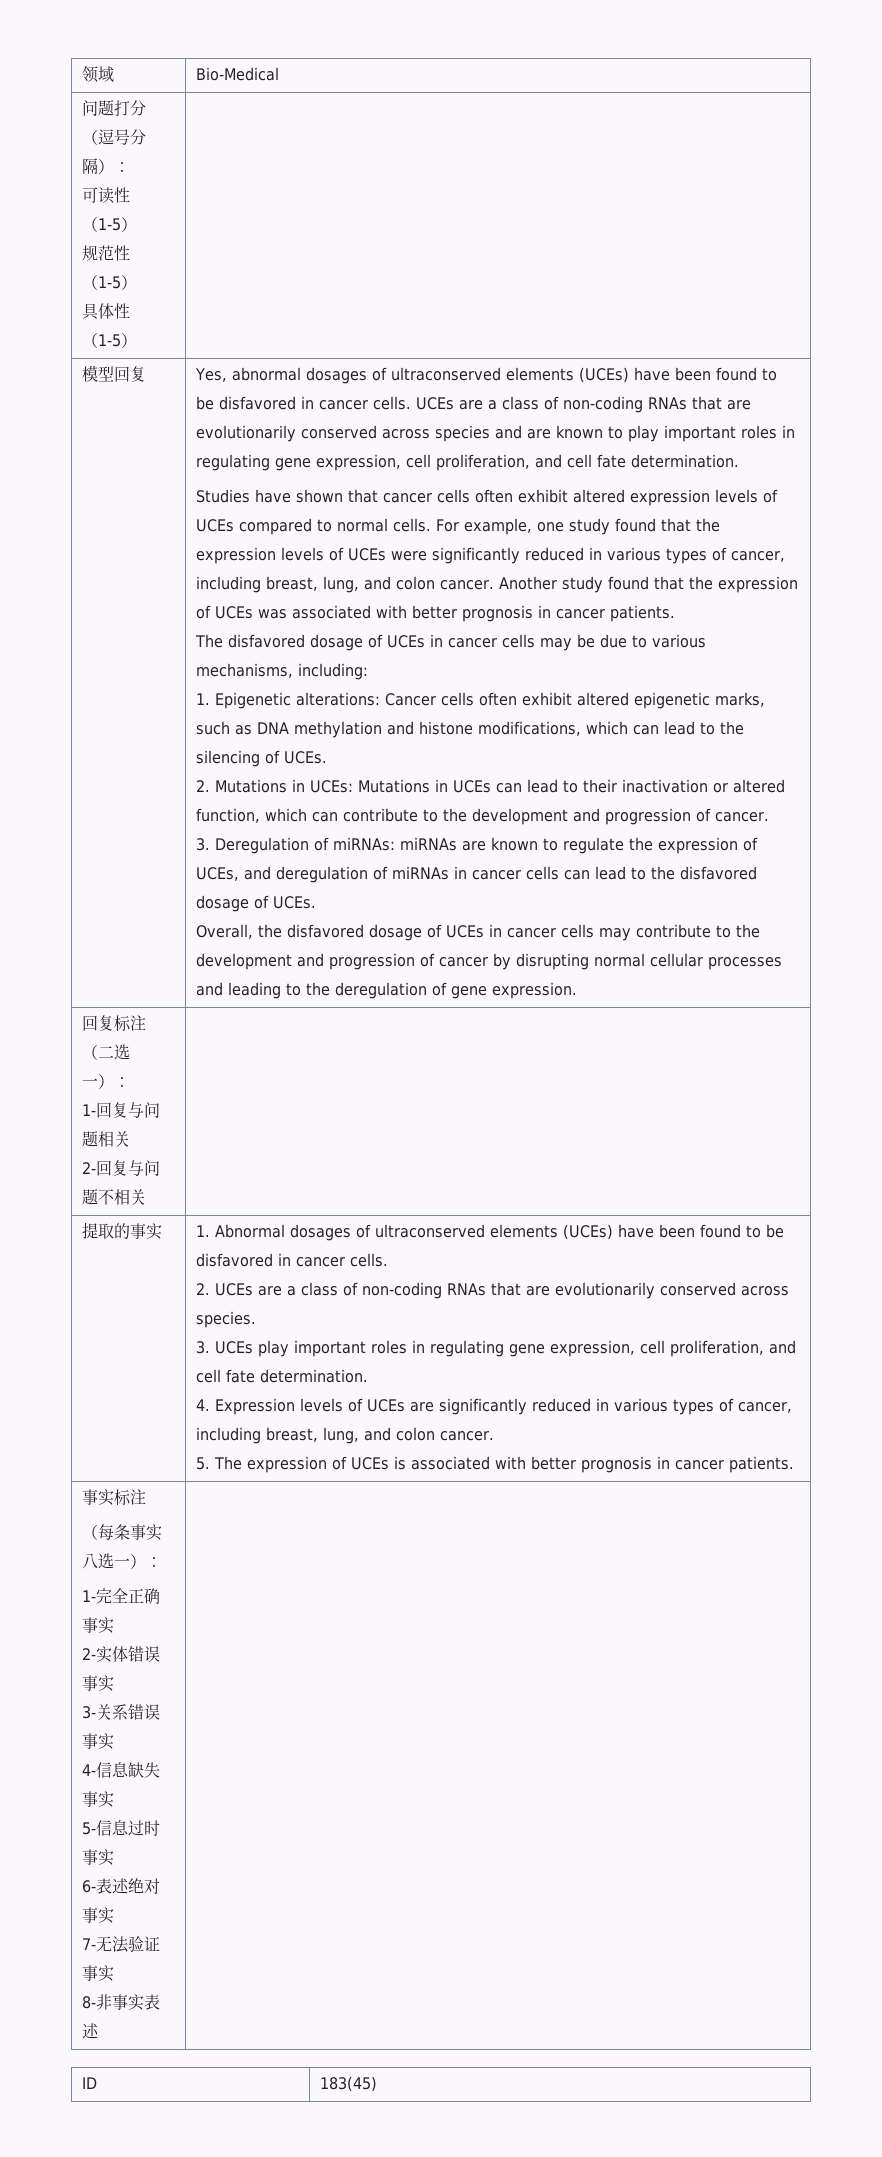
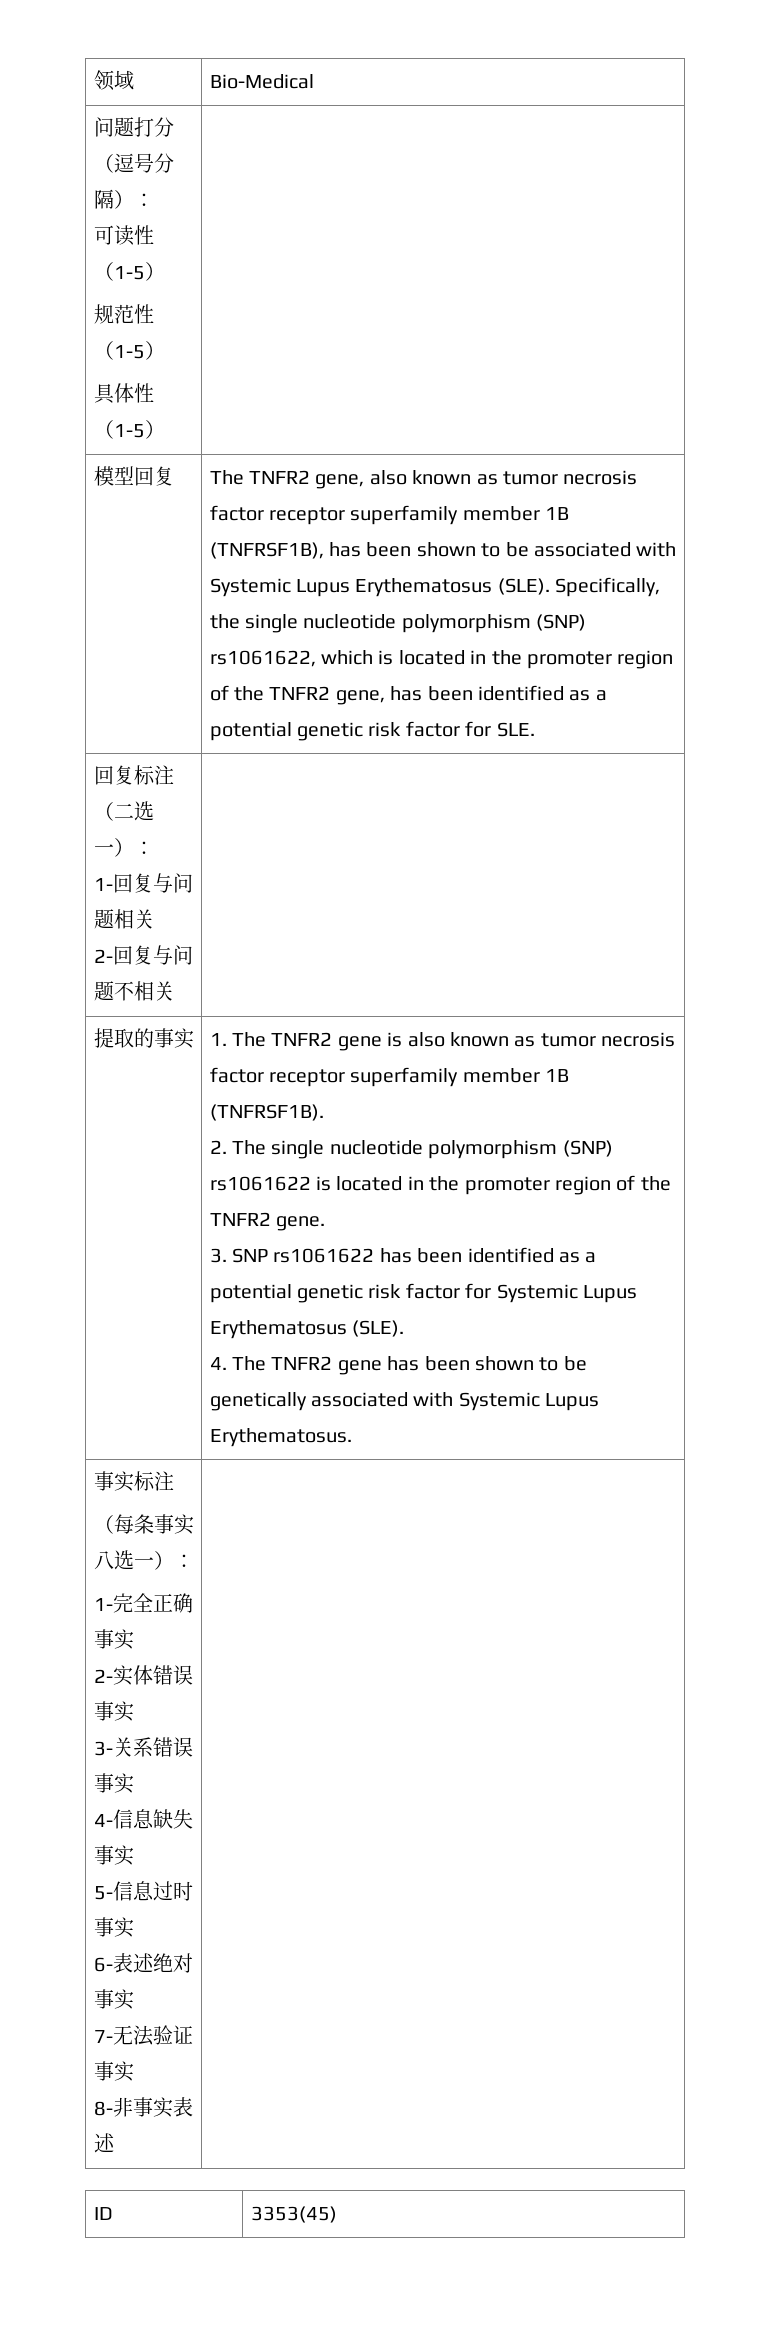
- Yes, abnormal dosages of ultraconserved elements (UCEs) have been found to be disfavored in cancer cells. UCEs are a class of non-coding RNAs that are evolutionarily conserved across species and are known to play important roles in regulating gene expression, cell proliferation, and cell fate determination.
- Studies have shown that cancer cells often exhibit altered expression levels of UCEs compared to normal cells. For example, one study found that the expression levels of UCEs were significantly reduced in various types of cancer, including breast, lung, and colon cancer. Another study found that the expression of UCEs was associated with better prognosis in cancer patients.
- The disfavored dosage of UCEs in cancer cells may be due to various mechanisms, including:
- 1. Epigenetic alterations: Cancer cells often exhibit altered epigenetic marks, such as DNA methylation and histone modifications, which can lead to the silencing of UCEs.
- 2. Mutations in UCEs: Mutations in UCEs can lead to their inactivation or altered function, which can contribute to the development and progression of cancer.
- 3. Deregulation of miRNAs: miRNAs are known to regulate the expression of UCEs, and deregulation of miRNAs in cancer cells can lead to the disfavored dosage of UCEs.
- Overall, the disfavored dosage of UCEs in cancer cells may contribute to the development and progression of cancer by disrupting normal cellular processes and leading to the deregulation of gene expression.
+ The TNFR2 gene, also known as tumor necrosis factor receptor superfamily member 1B (TNFRSF1B), has been shown to be associated with Systemic Lupus Erythematosus (SLE). Specifically, the single nucleotide polymorphism (SNP) rs1061622, which is located in the promoter region of the TNFR2 gene, has been identified as a potential genetic risk factor for SLE.
- 1. Abnormal dosages of ultraconserved elements (UCEs) have been found to be disfavored in cancer cells.
- 2. UCEs are a class of non-coding RNAs that are evolutionarily conserved across species.
- 3. UCEs play important roles in regulating gene expression, cell proliferation, and cell fate determination.
- 4. Expression levels of UCEs are significantly reduced in various types of cancer, including breast, lung, and colon cancer.
- 5. The expression of UCEs is associated with better prognosis in cancer patients.
+ 1. The TNFR2 gene is also known as tumor necrosis factor receptor superfamily member 1B (TNFRSF1B).
+ 2. The single nucleotide polymorphism (SNP) rs1061622 is located in the promoter region of the TNFR2 gene.
+ 3. SNP rs1061622 has been identified as a potential genetic risk factor for Systemic Lupus Erythematosus (SLE).
+ 4. The TNFR2 gene has been shown to be genetically associated with Systemic Lupus Erythematosus.
- ID | 183(45)
+ ID | 3353(45)

